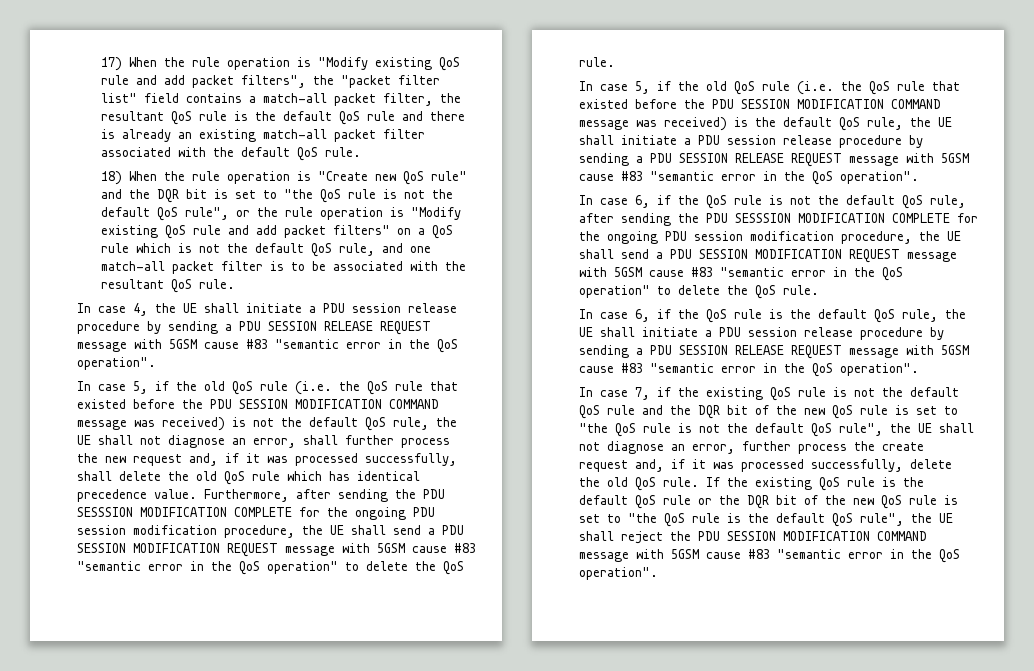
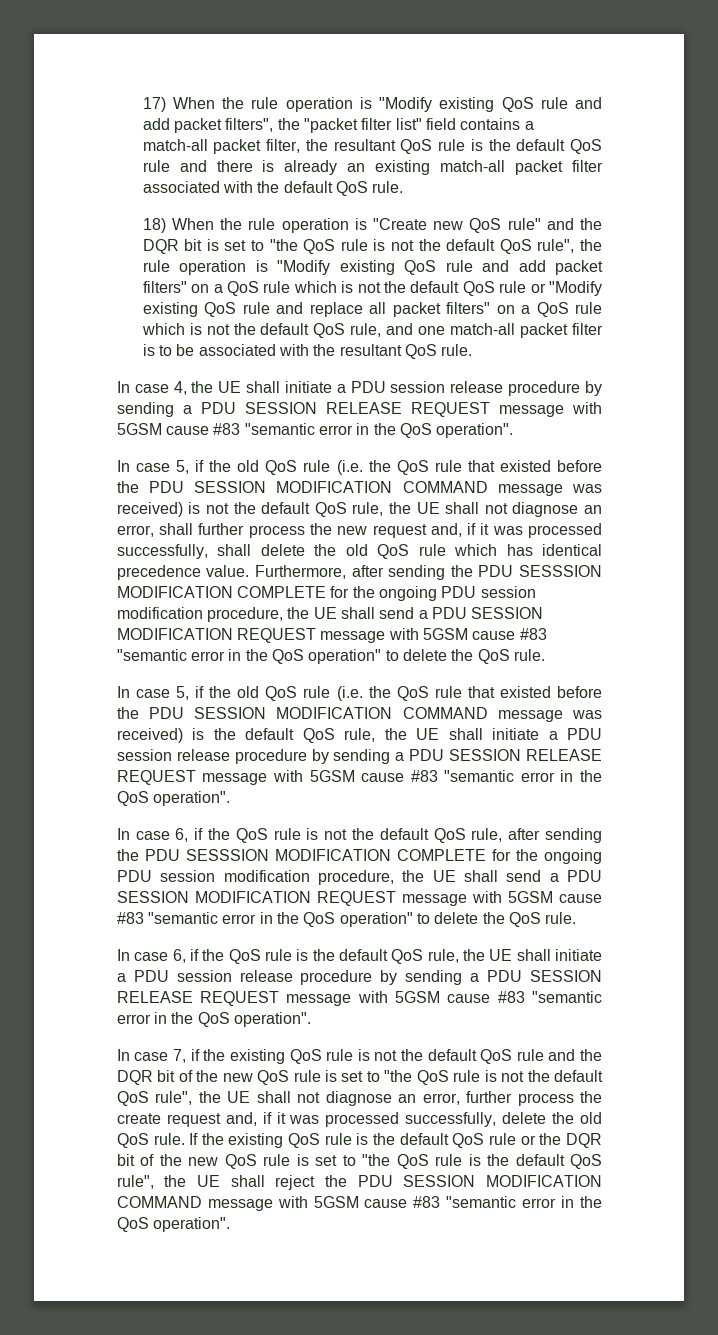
- 18) When the rule operation is "Create new QoS rule" and the DQR bit is set to "the QoS rule is not the default QoS rule", or the rule operation is "Modify existing QoS rule and add packet filters" on a QoS rule which is not the default QoS rule, and one match-all packet filter is to be associated with the resultant QoS rule.
+ 18) When the rule operation is "Create new QoS rule" and the DQR bit is set to "the QoS rule is not the default QoS rule", the rule operation is "Modify existing QoS rule and add packet filters" on a QoS rule which is not the default QoS rule or "Modify existing QoS rule and replace all packet filters" on a QoS rule which is not the default QoS rule, and one match-all packet filter is to be associated with the resultant QoS rule.

